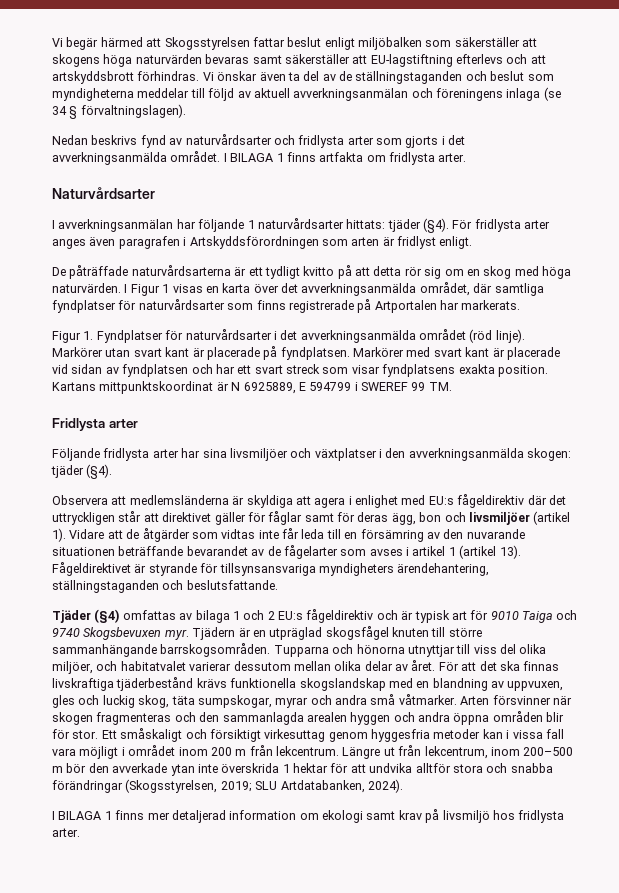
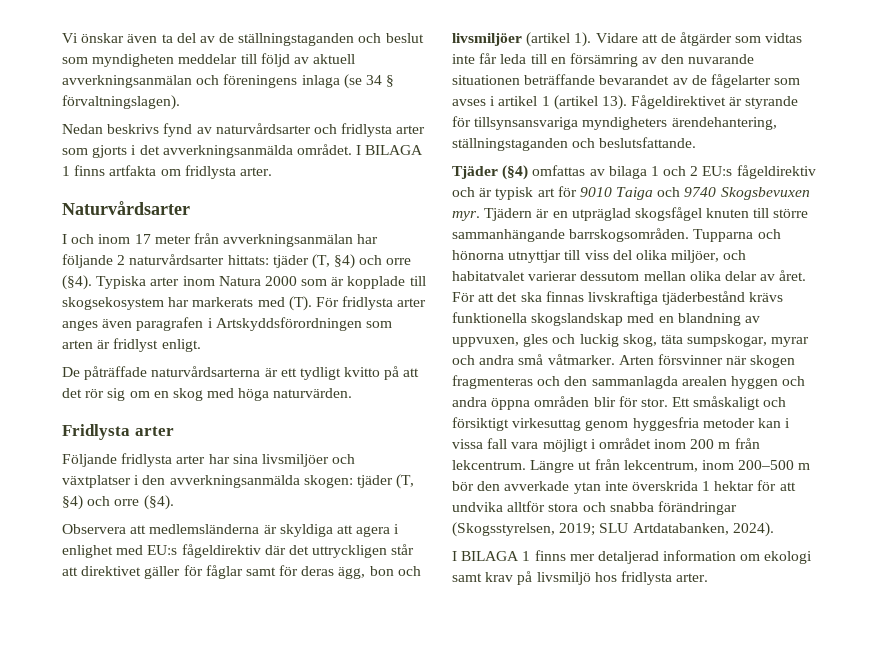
- Vi begär härmed att Skogsstyrelsen fattar beslut enligt miljöbalken som säkerställer att skogens höga naturvärden bevaras samt säkerställer att EU-lagstiftning efterlevs och att artskyddsbrott förhindras. Vi önskar även ta del av de ställningstaganden och beslut som myndigheterna meddelar till följd av aktuell avverkningsanmälan och föreningens inlaga (se 34 § förvaltningslagen).
+ Vi önskar även ta del av de ställningstaganden och beslut som myndigheten meddelar till följd av aktuell avverkningsanmälan och föreningens inlaga (se 34 § förvaltningslagen).
- I avverkningsanmälan har följande 1 naturvårdsarter hittats: tjäder (§4). För fridlysta arter anges även paragrafen i Artskyddsförordningen som arten är fridlyst enligt.
+ I och inom 17 meter från avverkningsanmälan har följande 2 naturvårdsarter hittats: tjäder (T, §4) och orre (§4). Typiska arter inom Natura 2000 som är kopplade till skogsekosystem har markerats med (T). För fridlysta arter anges även paragrafen i Artskyddsförordningen som arten är fridlyst enligt.
- De påträffade naturvårdsarterna är ett tydligt kvitto på att detta rör sig om en skog med höga naturvärden. I Figur 1 visas en karta över det avverkningsanmälda området, där samtliga fyndplatser för naturvårdsarter som finns registrerade på Artportalen har markerats.
- Figur 1. Fyndplatser för naturvårdsarter i det avverkningsanmälda området (röd linje). Markörer utan svart kant är placerade på fyndplatsen. Markörer med svart kant är placerade vid sidan av fyndplatsen och har ett svart streck som visar fyndplatsens exakta position. Kartans mittpunktskoordinat är N 6925889, E 594799 i SWEREF 99 TM.
+ De påträffade naturvårdsarterna är ett tydligt kvitto på att det rör sig om en skog med höga naturvärden.
- Följande fridlysta arter har sina livsmiljöer och växtplatser i den avverkningsanmälda skogen: tjäder (§4).
+ Följande fridlysta arter har sina livsmiljöer och växtplatser i den avverkningsanmälda skogen: tjäder (T, §4) och orre (§4).

